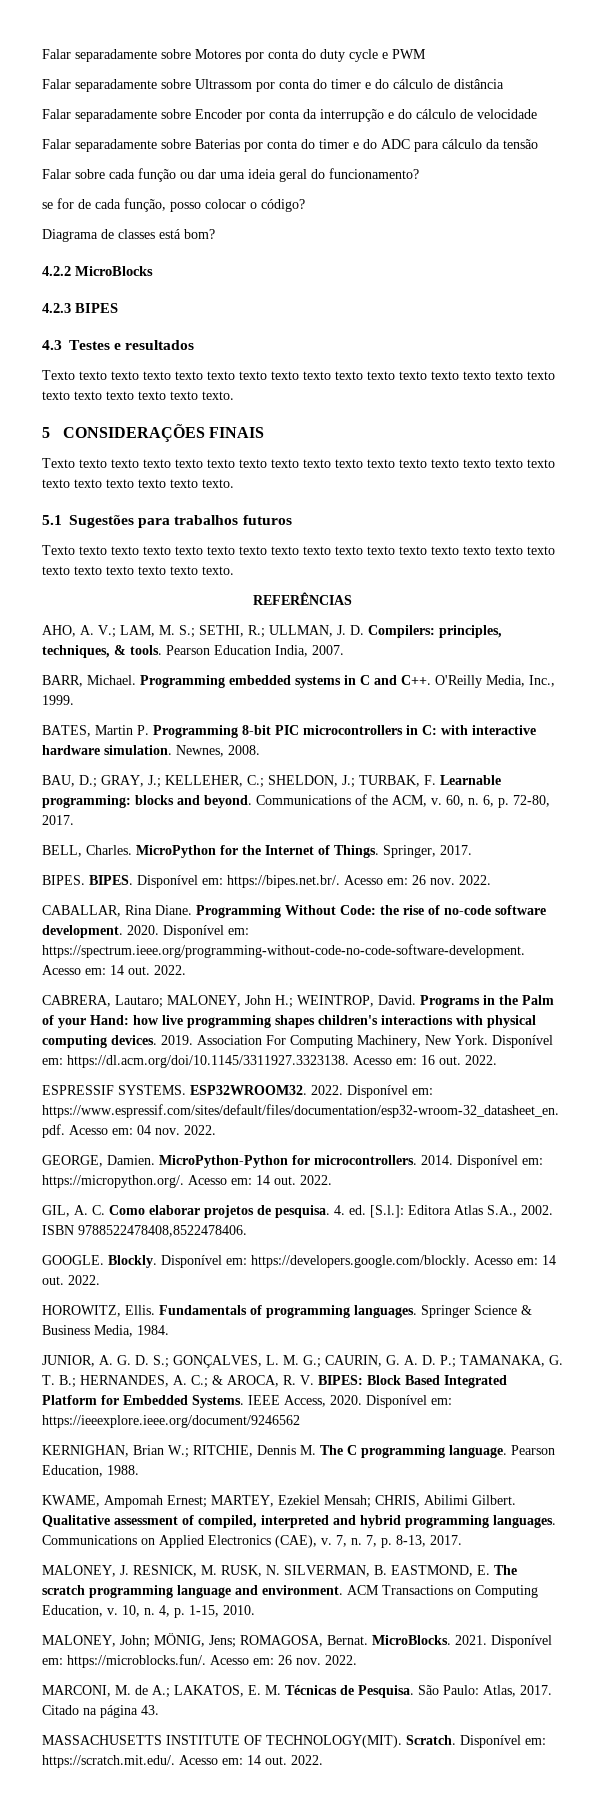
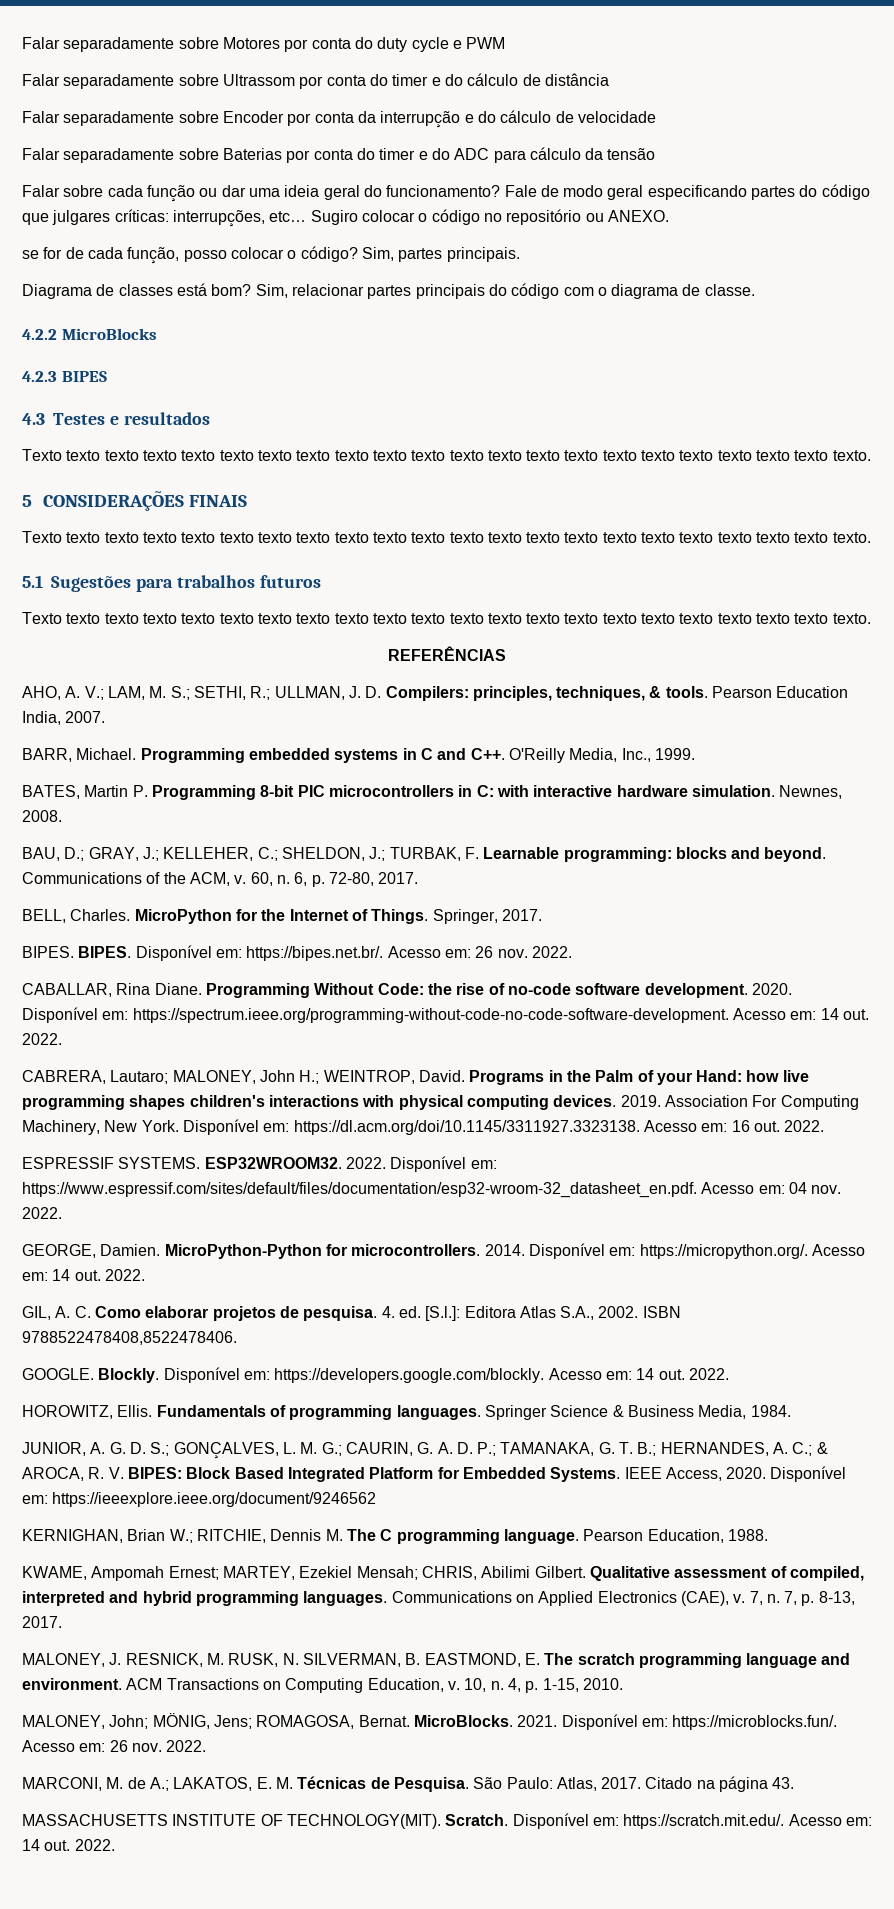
+ Fale de modo geral especificando partes do código que julgares críticas: interrupções, etc… Sugiro colocar o código no repositório ou ANEXO.
+ Sim, partes principais.
+ Sim, relacionar partes principais do código com o diagrama de classe.

